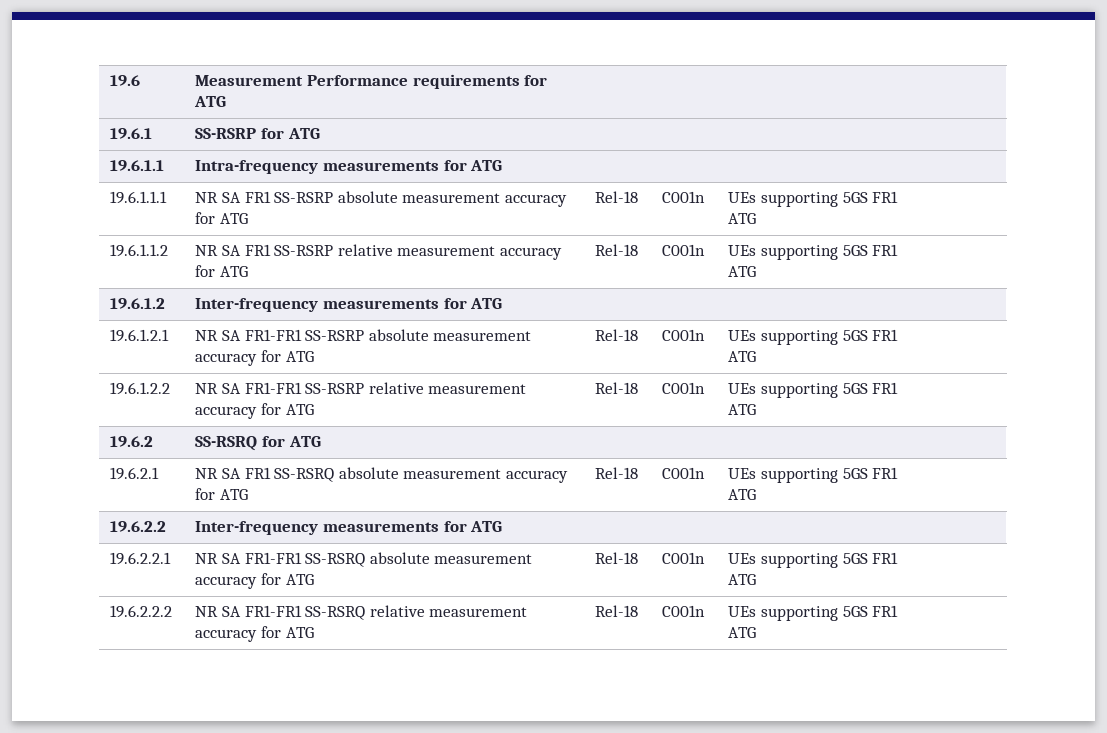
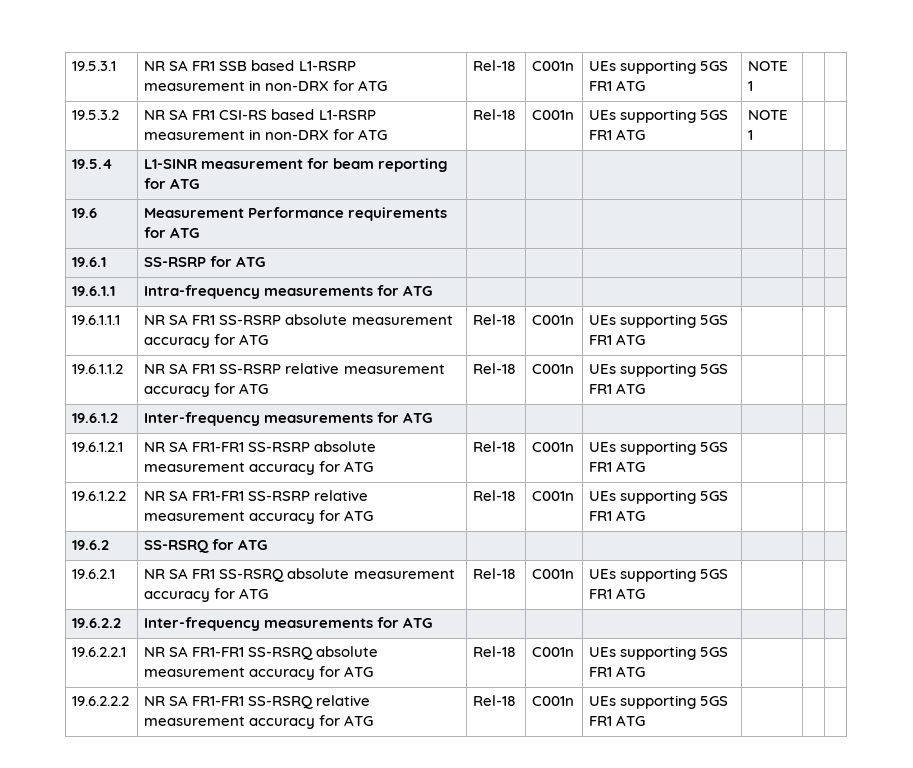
+ 19.5.3.1 | NR SA FR1 SSB based L1-RSRP measurement in non-DRX for ATG | Rel-18 | C001n | UEs supporting 5GS FR1 ATG | NOTE 1 | |
+ 19.5.3.2 | NR SA FR1 CSI-RS based L1-RSRP measurement in non-DRX for ATG | Rel-18 | C001n | UEs supporting 5GS FR1 ATG | NOTE 1 | |
+ 19.5.4 | L1-SINR measurement for beam reporting for ATG | | | | | |

